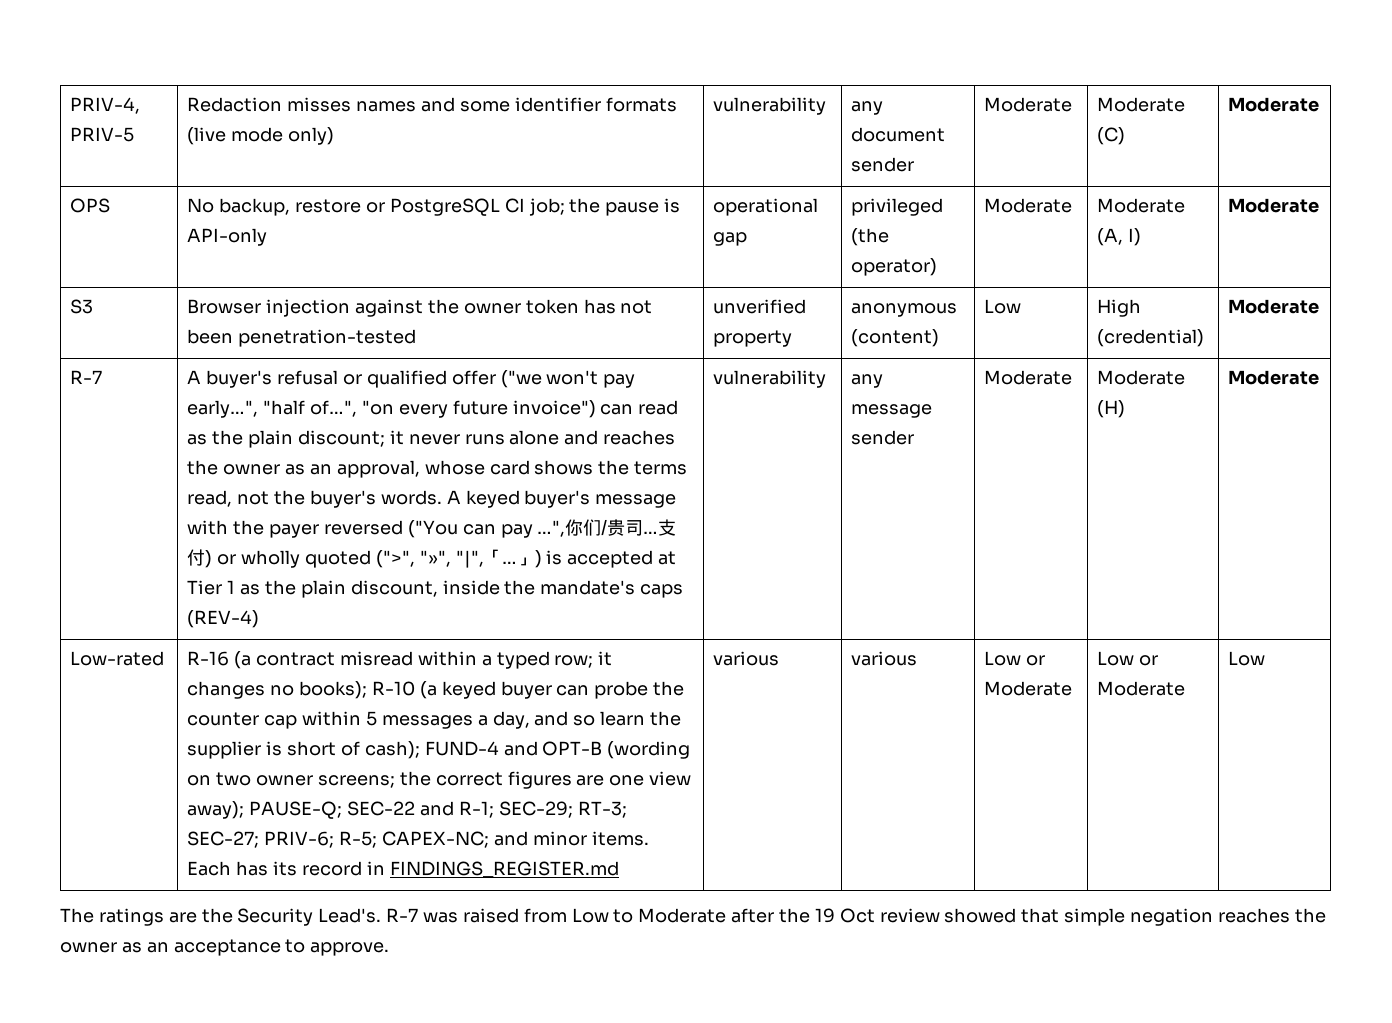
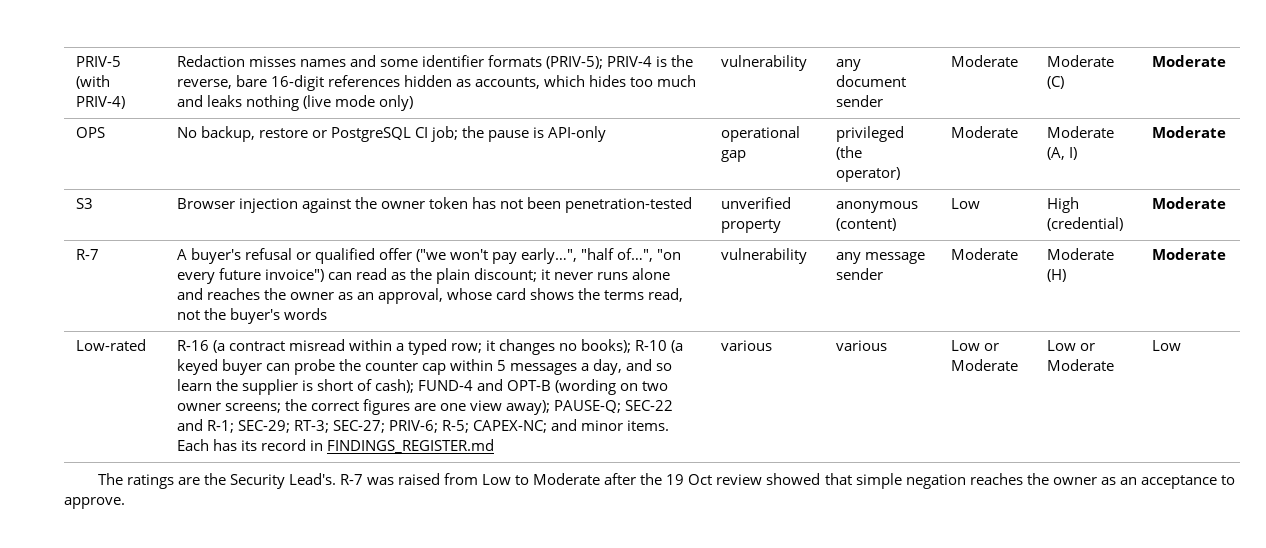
- PRIV-4, PRIV-5 | Redaction misses names and some identifier formats (live mode only) | vulnerability | any document sender | Moderate | Moderate (C) | Moderate
+ PRIV-5 (with PRIV-4) | Redaction misses names and some identifier formats (PRIV-5); PRIV-4 is the reverse, bare 16-digit references hidden as accounts, which hides too much and leaks nothing (live mode only) | vulnerability | any document sender | Moderate | Moderate (C) | Moderate
- A buyer's refusal or qualified offer ("we won't pay early…", "half of…", "on every future invoice") can read as the plain discount; it never runs alone and reaches the owner as an approval, whose card shows the terms read, not the buyer's words. A keyed buyer's message with the payer reversed ("You can pay …",你们/贵司…支付) or wholly quoted (">", "»", "|",「…」) is accepted at Tier 1 as the plain discount, inside the mandate's caps (REV-4)
+ A buyer's refusal or qualified offer ("we won't pay early…", "half of…", "on every future invoice") can read as the plain discount; it never runs alone and reaches the owner as an approval, whose card shows the terms read, not the buyer's words

